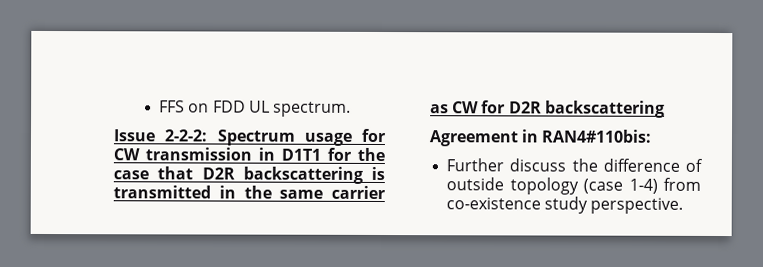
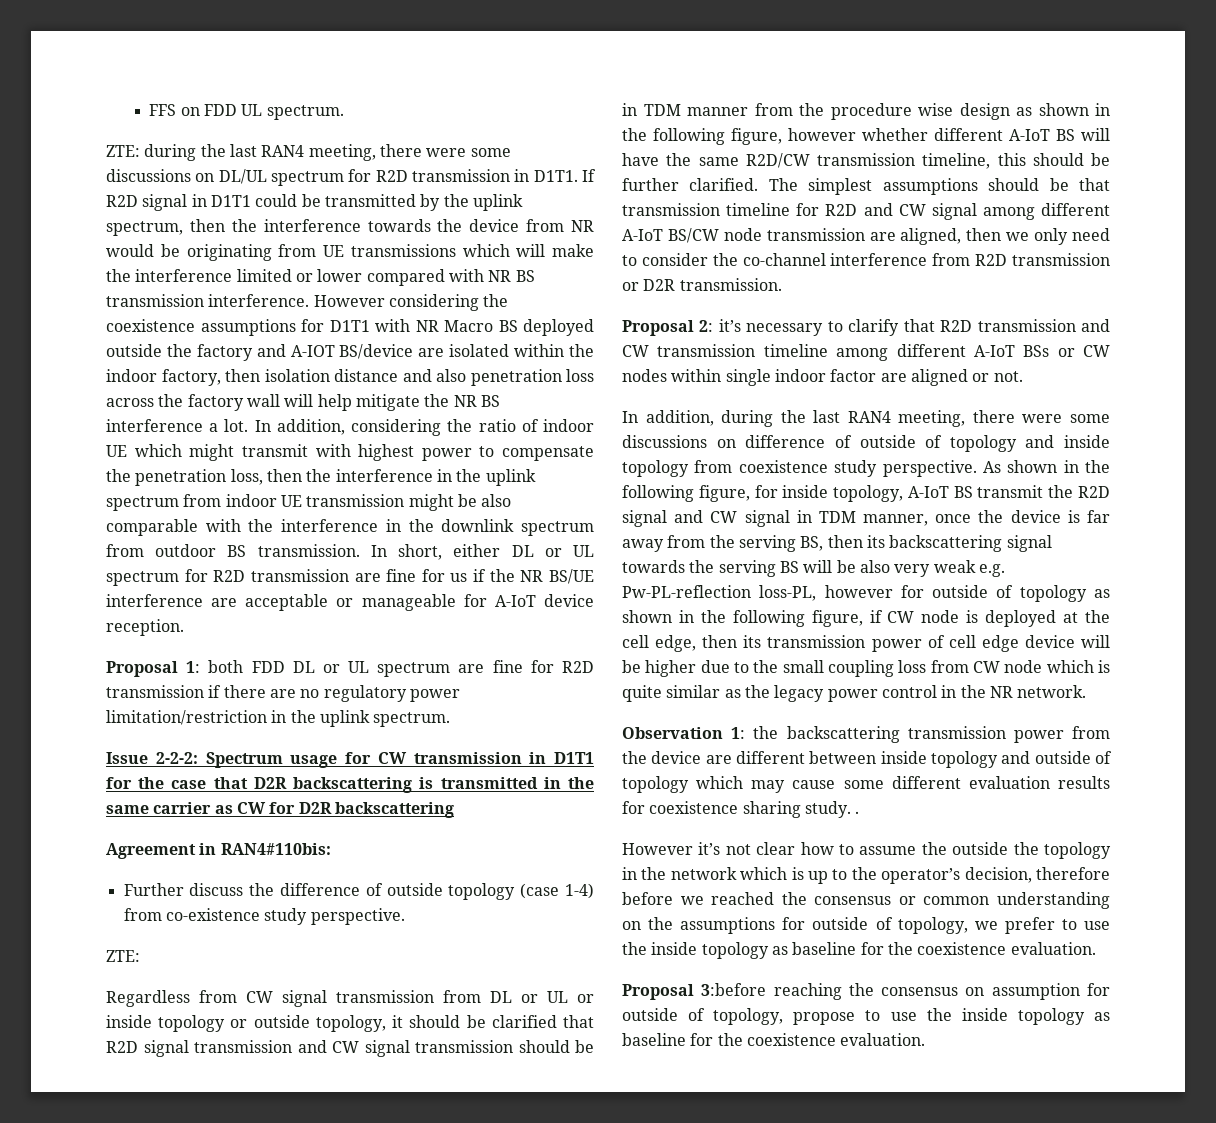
+ ZTE: during the last RAN4 meeting, there were some discussions on DL/UL spectrum for R2D transmission in D1T1. If R2D signal in D1T1 could be transmitted by the uplink spectrum, then the interference towards the device from NR would be originating from UE transmissions which will make the interference limited or lower compared with NR BS transmission interference. However considering the coexistence assumptions for D1T1 with NR Macro BS deployed outside the factory and A-IOT BS/device are isolated within the indoor factory, then isolation distance and also penetration loss across the factory wall will help mitigate the NR BS interference a lot. In addition, considering the ratio of indoor UE which might transmit with highest power to compensate the penetration loss, then the interference in the uplink spectrum from indoor UE transmission might be also comparable with the interference in the downlink spectrum from outdoor BS transmission. In short, either DL or UL spectrum for R2D transmission are fine for us if the NR BS/UE interference are acceptable or manageable for A-IoT device reception.
+ Proposal 1: both FDD DL or UL spectrum are fine for R2D transmission if there are no regulatory power limitation/restriction in the uplink spectrum.
  Further discuss the difference of outside topology (case 1-4) from co-existence study perspective.
+ ZTE:
+ Regardless from CW signal transmission from DL or UL or inside topology or outside topology, it should be clarified that R2D signal transmission and CW signal transmission should be in TDM manner from the procedure wise design as shown in the following figure, however whether different A-IoT BS will have the same R2D/CW transmission timeline, this should be further clarified. The simplest assumptions should be that transmission timeline for R2D and CW signal among different A-IoT BS/CW node transmission are aligned, then we only need to consider the co-channel interference from R2D transmission or D2R transmission.
+ Proposal 2: it’s necessary to clarify that R2D transmission and CW transmission timeline among different A-IoT BSs or CW nodes within single indoor factor are aligned or not.
+ In addition, during the last RAN4 meeting, there were some discussions on difference of outside of topology and inside topology from coexistence study perspective. As shown in the following figure, for inside topology, A-IoT BS transmit the R2D signal and CW signal in TDM manner, once the device is far away from the serving BS, then its backscattering signal towards the serving BS will be also very weak e.g. Pw-PL-reflection loss-PL, however for outside of topology as shown in the following figure, if CW node is deployed at the cell edge, then its transmission power of cell edge device will be higher due to the small coupling loss from CW node which is quite similar as the legacy power control in the NR network.
+ Observation 1: the backscattering transmission power from the device are different between inside topology and outside of topology which may cause some different evaluation results for coexistence sharing study. .
+ However it’s not clear how to assume the outside the topology in the network which is up to the operator’s decision, therefore before we reached the consensus or common understanding on the assumptions for outside of topology, we prefer to use the inside topology as baseline for the coexistence evaluation.
+ Proposal 3:before reaching the consensus on assumption for outside of topology, propose to use the inside topology as baseline for the coexistence evaluation.

